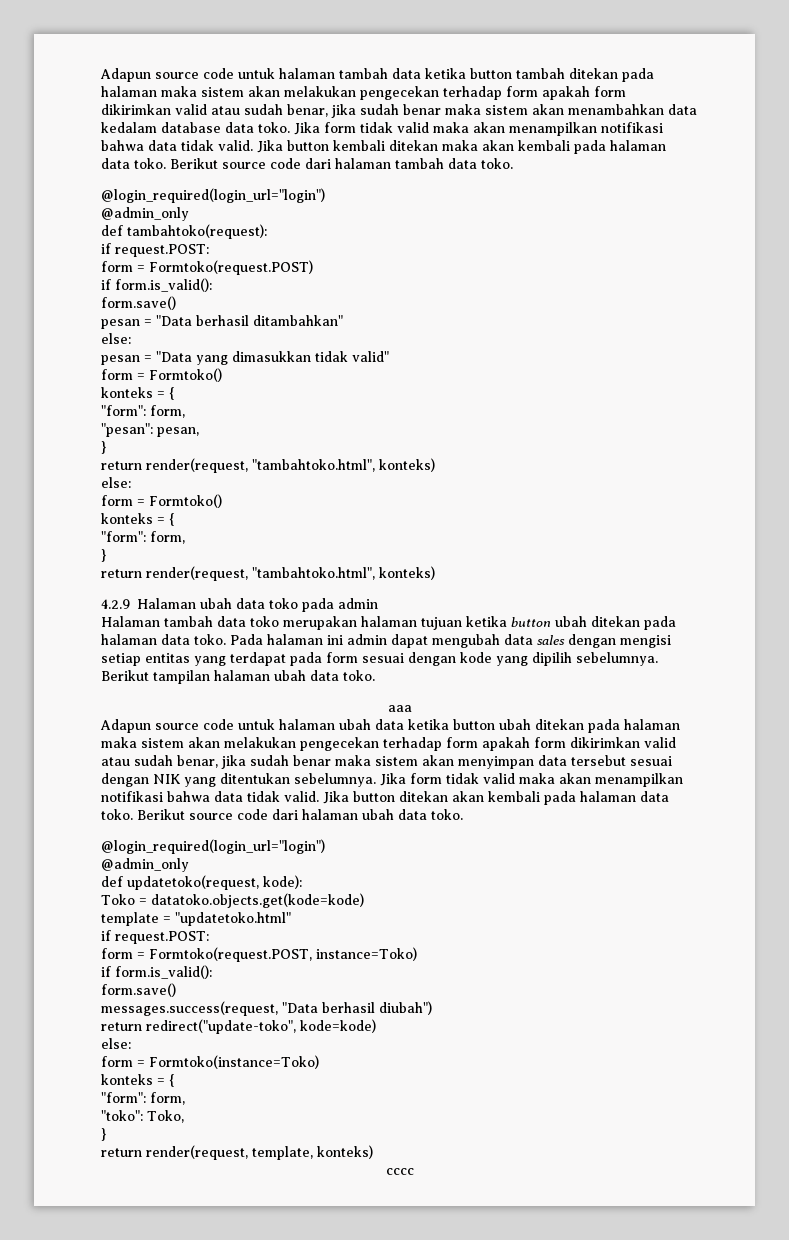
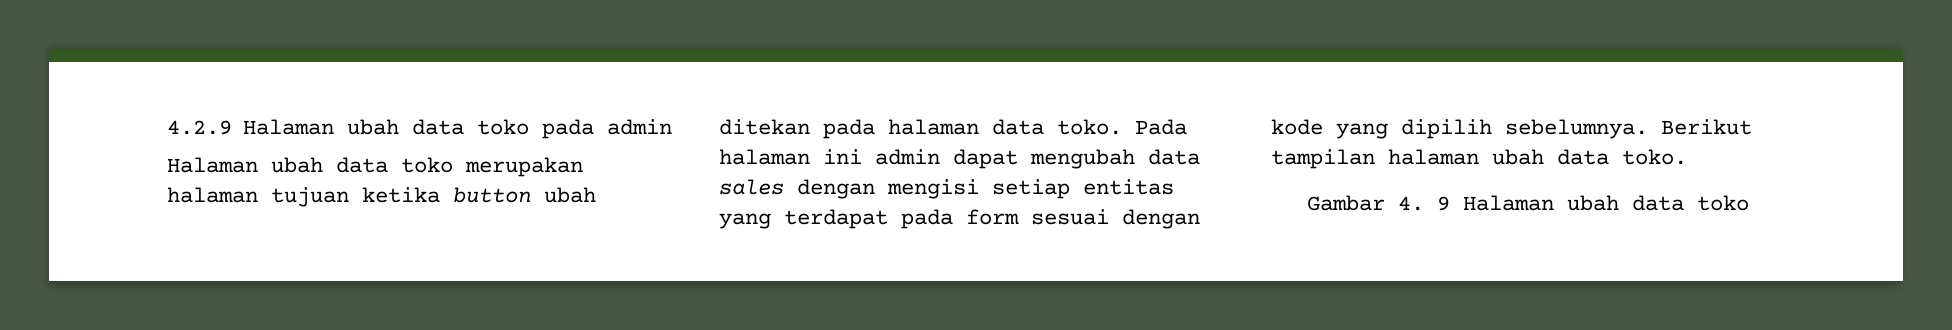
- Adapun source code untuk halaman tambah data ketika button tambah ditekan pada halaman maka sistem akan melakukan pengecekan terhadap form apakah form dikirimkan valid atau sudah benar, jika sudah benar maka sistem akan menambahkan data kedalam database data toko. Jika form tidak valid maka akan menampilkan notifikasi bahwa data tidak valid. Jika button kembali ditekan maka akan kembali pada halaman data toko. Berikut source code dari halaman tambah data toko.
- @login_required(login_url="login")
- @admin_only
- def tambahtoko(request):
- if request.POST:
- form = Formtoko(request.POST)
- if form.is_valid():
- form.save()
- pesan = "Data berhasil ditambahkan"
- else:
- pesan = "Data yang dimasukkan tidak valid"
- form = Formtoko()
- konteks = {
- "form": form,
- "pesan": pesan,
- }
- return render(request, "tambahtoko.html", konteks)
- else:
- form = Formtoko()
- konteks = {
- "form": form,
- }
- return render(request, "tambahtoko.html", konteks)
- Halaman tambah data toko merupakan halaman tujuan ketika button ubah ditekan pada halaman data toko.
+ Halaman ubah data toko merupakan halaman tujuan ketika button ubah ditekan pada halaman data toko.
- aaa
- Adapun source code untuk halaman ubah data ketika button ubah ditekan pada halaman maka sistem akan melakukan pengecekan terhadap form apakah form dikirimkan valid atau sudah benar, jika sudah benar maka sistem akan menyimpan data tersebut sesuai dengan NIK yang ditentukan sebelumnya. Jika form tidak valid maka akan menampilkan notifikasi bahwa data tidak valid. Jika button ditekan akan kembali pada halaman data toko. Berikut source code dari halaman ubah data toko.
- @login_required(login_url="login")
- @admin_only
- def updatetoko(request, kode):
- Toko = datatoko.objects.get(kode=kode)
- template = "updatetoko.html"
- if request.POST:
- form = Formtoko(request.POST, instance=Toko)
- if form.is_valid():
- form.save()
- messages.success(request, "Data berhasil diubah")
- return redirect("update-toko", kode=kode)
- else:
- form = Formtoko(instance=Toko)
- konteks = {
- "form": form,
- "toko": Toko,
- }
- return render(request, template, konteks)
- cccc
+ Gambar 4. 9 Halaman ubah data toko

